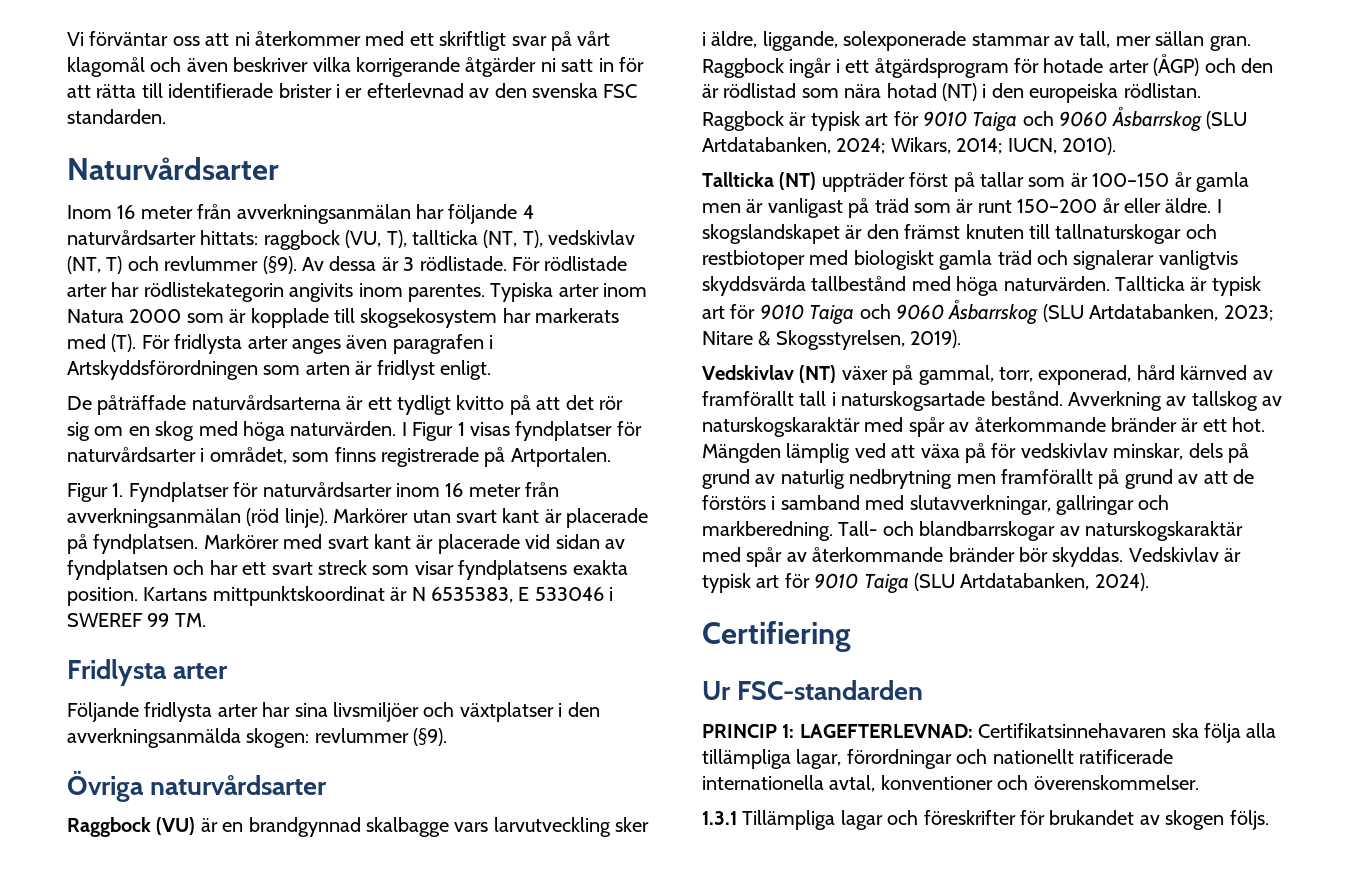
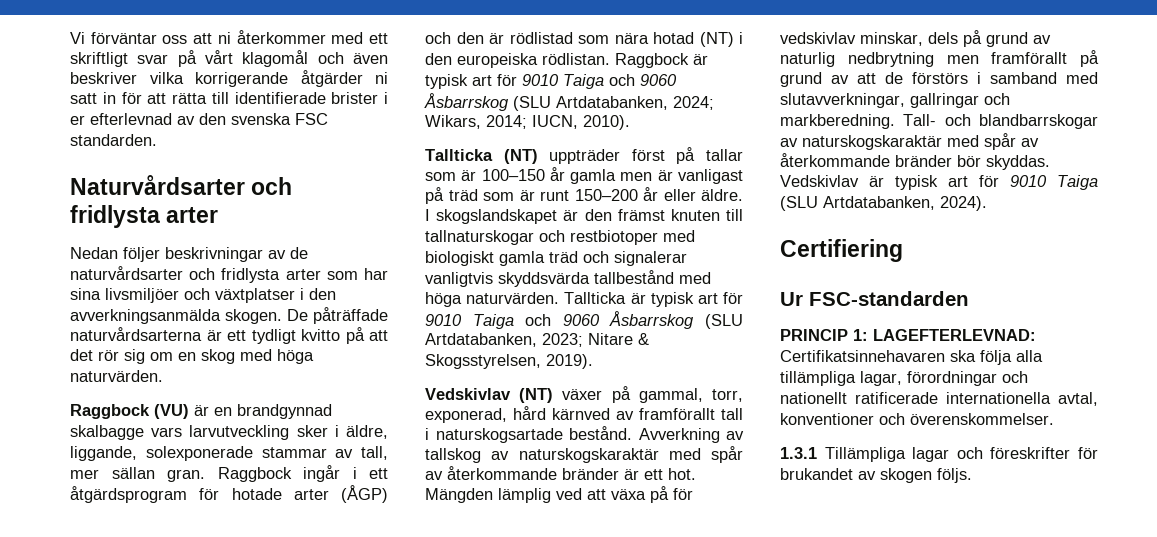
- Naturvårdsarter
- Inom 16 meter från avverkningsanmälan har följande 4 naturvårdsarter hittats: raggbock (VU, T), tallticka (NT, T), vedskivlav (NT, T) och revlummer (§9). Av dessa är 3 rödlistade. För rödlistade arter har rödlistekategorin angivits inom parentes. Typiska arter inom Natura 2000 som är kopplade till skogsekosystem har markerats med (T). För fridlysta arter anges även paragrafen i Artskyddsförordningen som arten är fridlyst enligt.
- De påträffade naturvårdsarterna är ett tydligt kvitto på att det rör sig om en skog med höga naturvärden. I Figur 1 visas fyndplatser för naturvårdsarter i området, som finns registrerade på Artportalen.
- Figur 1. Fyndplatser för naturvårdsarter inom 16 meter från avverkningsanmälan (röd linje). Markörer utan svart kant är placerade på fyndplatsen. Markörer med svart kant är placerade vid sidan av fyndplatsen och har ett svart streck som visar fyndplatsens exakta position. Kartans mittpunktskoordinat är N 6535383, E 533046 i SWEREF 99 TM.
- Fridlysta arter
- Följande fridlysta arter har sina livsmiljöer och växtplatser i den avverkningsanmälda skogen: revlummer (§9).
- Övriga naturvårdsarter
+ Naturvårdsarter och fridlysta arter
+ Nedan följer beskrivningar av de naturvårdsarter och fridlysta arter som har sina livsmiljöer och växtplatser i den avverkningsanmälda skogen. De påträffade naturvårdsarterna är ett tydligt kvitto på att det rör sig om en skog med höga naturvärden.

